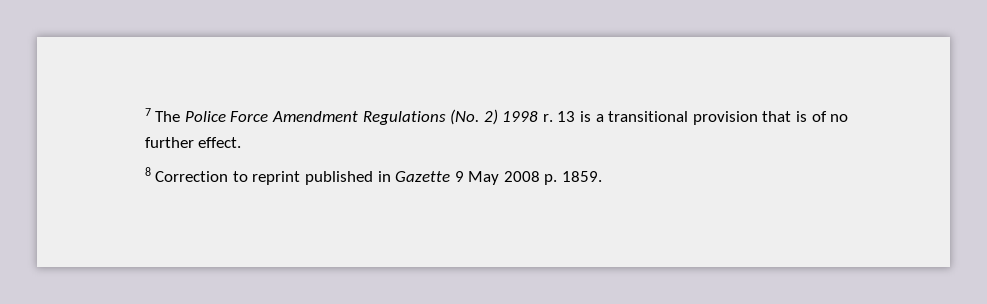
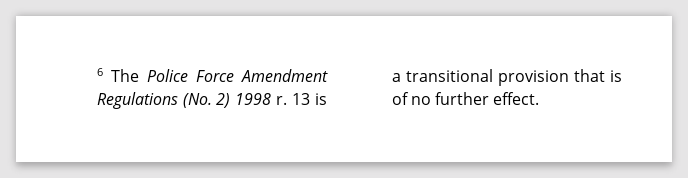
- 7 The Police Force Amendment Regulations (No. 2) 1998 r.
+ 6 The Police Force Amendment Regulations (No. 2) 1998 r.
- 8 Correction to reprint published in Gazette 9 May 2008 p. 1859.

